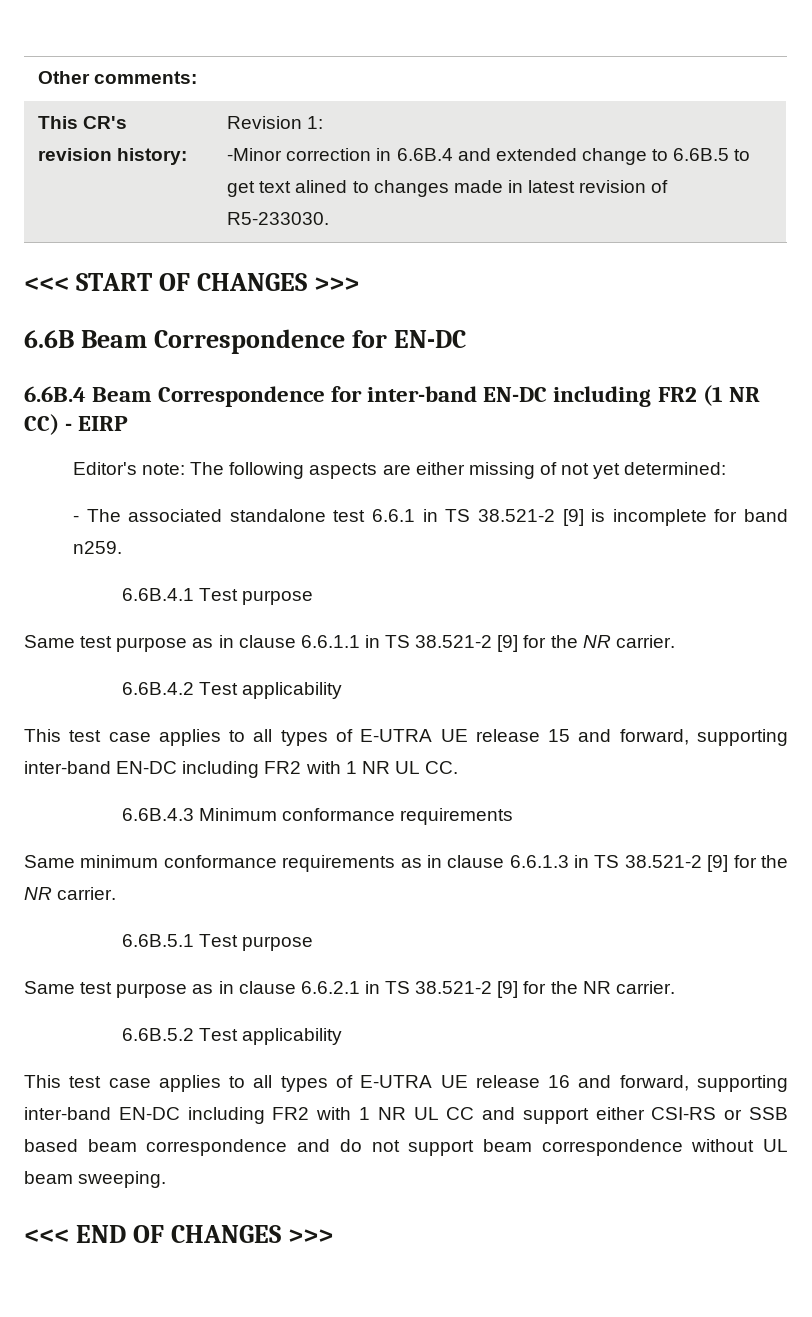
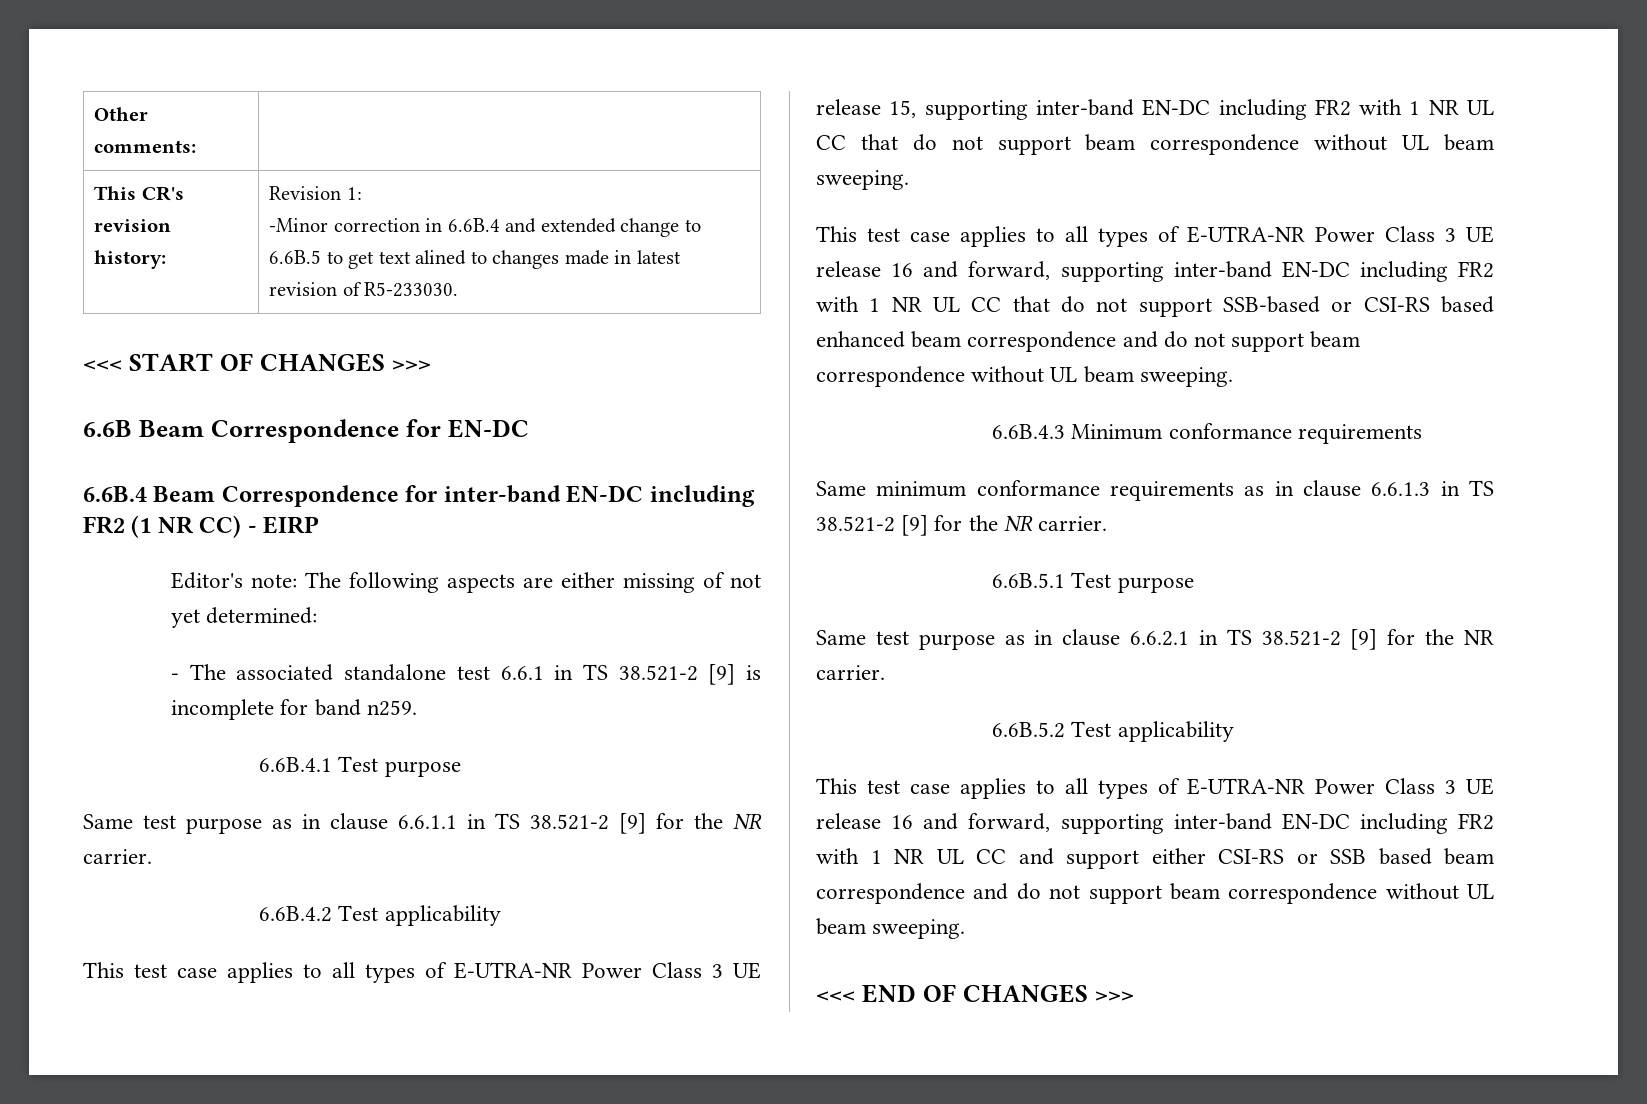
- This test case applies to all types of E-UTRA UE release 15 and forward, supporting inter-band EN-DC including FR2 with 1 NR UL CC.
+ This test case applies to all types of E-UTRA-NR Power Class 3 UE release 15, supporting inter-band EN-DC including FR2 with 1 NR UL CC that do not support beam correspondence without UL beam sweeping.
+ This test case applies to all types of E-UTRA-NR Power Class 3 UE release 16 and forward, supporting inter-band EN-DC including FR2 with 1 NR UL CC that do not support SSB-based or CSI-RS based enhanced beam correspondence and do not support beam correspondence without UL beam sweeping.
- This test case applies to all types of E-UTRA UE release 16 and forward, supporting inter-band EN-DC including FR2 with 1 NR UL CC and support either CSI-RS or SSB based beam correspondence and do not support beam correspondence without UL beam sweeping.
+ This test case applies to all types of E-UTRA-NR Power Class 3 UE release 16 and forward, supporting inter-band EN-DC including FR2 with 1 NR UL CC and support either CSI-RS or SSB based beam correspondence and do not support beam correspondence without UL beam sweeping.

